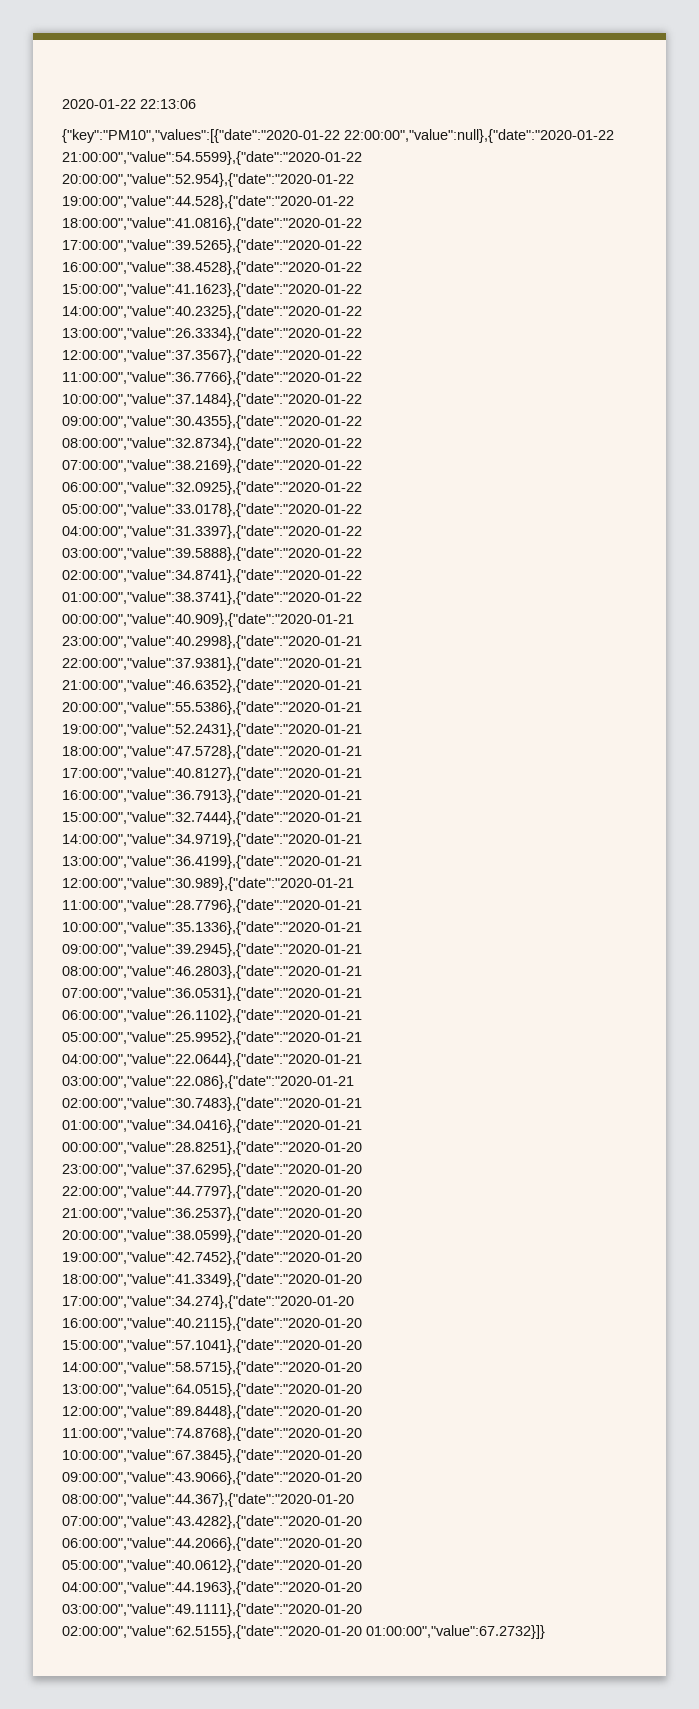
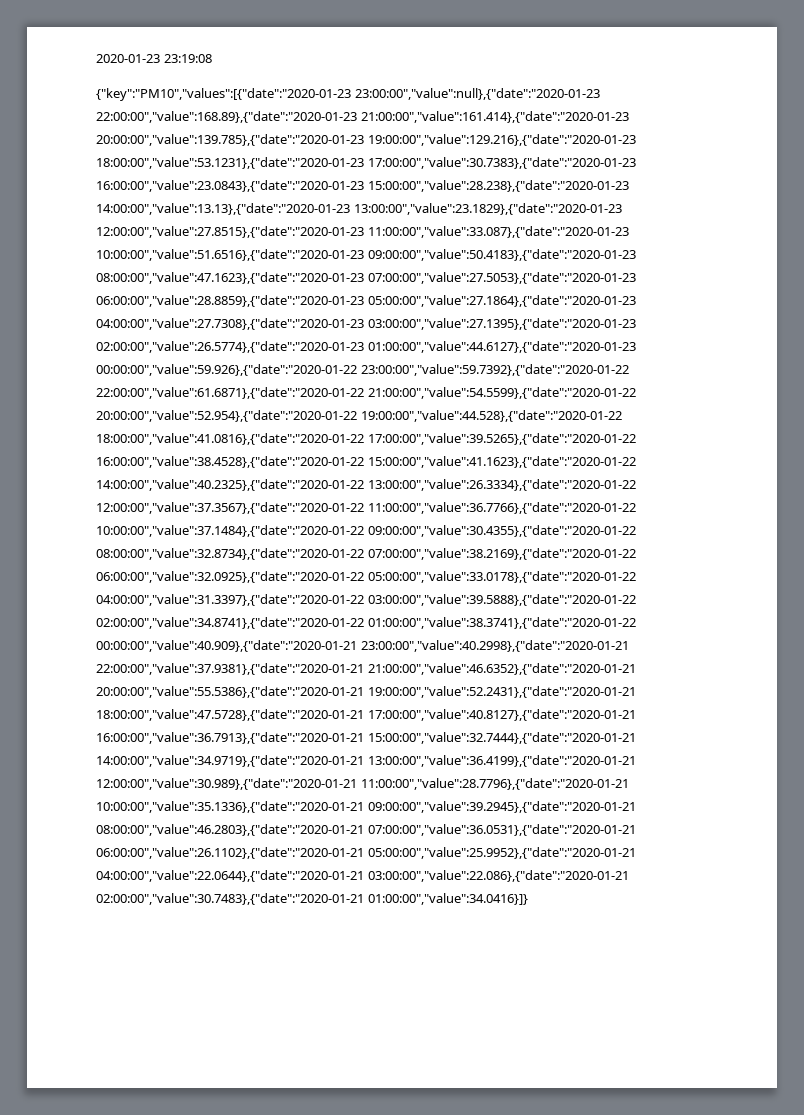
- 2020-01-22 22:13:06
- {"key":"PM10","values":[{"date":"2020-01-22 22:00:00","value":null},{"date":"2020-01-22 21:00:00","value":54.5599},{"date":"2020-01-22 20:00:00","value":52.954},{"date":"2020-01-22 19:00:00","value":44.528},{"date":"2020-01-22 18:00:00","value":41.0816},{"date":"2020-01-22 17:00:00","value":39.5265},{"date":"2020-01-22 16:00:00","value":38.4528},{"date":"2020-01-22 15:00:00","value":41.1623},{"date":"2020-01-22 14:00:00","value":40.2325},{"date":"2020-01-22 13:00:00","value":26.3334},{"date":"2020-01-22 12:00:00","value":37.3567},{"date":"2020-01-22 11:00:00","value":36.7766},{"date":"2020-01-22 10:00:00","value":37.1484},{"date":"2020-01-22 09:00:00","value":30.4355},{"date":"2020-01-22 08:00:00","value":32.8734},{"date":"2020-01-22 07:00:00","value":38.2169},{"date":"2020-01-22 06:00:00","value":32.0925},{"date":"2020-01-22 05:00:00","value":33.0178},{"date":"2020-01-22 04:00:00","value":31.3397},{"date":"2020-01-22 03:00:00","value":39.5888},{"date":"2020-01-22 02:00:00","value":34.8741},{"date":"2020-01-22 01:00:00","value":38.3741},{"date":"2020-01-22 00:00:00","value":40.909},{"date":"2020-01-21 23:00:00","value":40.2998},{"date":"2020-01-21 22:00:00","value":37.9381},{"date":"2020-01-21 21:00:00","value":46.6352},{"date":"2020-01-21 20:00:00","value":55.5386},{"date":"2020-01-21 19:00:00","value":52.2431},{"date":"2020-01-21 18:00:00","value":47.5728},{"date":"2020-01-21 17:00:00","value":40.8127},{"date":"2020-01-21 16:00:00","value":36.7913},{"date":"2020-01-21 15:00:00","value":32.7444},{"date":"2020-01-21 14:00:00","value":34.9719},{"date":"2020-01-21 13:00:00","value":36.4199},{"date":"2020-01-21 12:00:00","value":30.989},{"date":"2020-01-21 11:00:00","value":28.7796},{"date":"2020-01-21 10:00:00","value":35.1336},{"date":"2020-01-21 09:00:00","value":39.2945},{"date":"2020-01-21 08:00:00","value":46.2803},{"date":"2020-01-21 07:00:00","value":36.0531},{"date":"2020-01-21 06:00:00","value":26.1102},{"date":"2020-01-21 05:00:00","value":25.9952},{"date":"2020-01-21 04:00:00","value":22.0644},{"date":"2020-01-21 03:00:00","value":22.086},{"date":"2020-01-21 02:00:00","value":30.7483},{"date":"2020-01-21 01:00:00","value":34.0416},{"date":"2020-01-21 00:00:00","value":28.8251},{"date":"2020-01-20 23:00:00","value":37.6295},{"date":"2020-01-20 22:00:00","value":44.7797},{"date":"2020-01-20 21:00:00","value":36.2537},{"date":"2020-01-20 20:00:00","value":38.0599},{"date":"2020-01-20 19:00:00","value":42.7452},{"date":"2020-01-20 18:00:00","value":41.3349},{"date":"2020-01-20 17:00:00","value":34.274},{"date":"2020-01-20 16:00:00","value":40.2115},{"date":"2020-01-20 15:00:00","value":57.1041},{"date":"2020-01-20 14:00:00","value":58.5715},{"date":"2020-01-20 13:00:00","value":64.0515},{"date":"2020-01-20 12:00:00","value":89.8448},{"date":"2020-01-20 11:00:00","value":74.8768},{"date":"2020-01-20 10:00:00","value":67.3845},{"date":"2020-01-20 09:00:00","value":43.9066},{"date":"2020-01-20 08:00:00","value":44.367},{"date":"2020-01-20 07:00:00","value":43.4282},{"date":"2020-01-20 06:00:00","value":44.2066},{"date":"2020-01-20 05:00:00","value":40.0612},{"date":"2020-01-20 04:00:00","value":44.1963},{"date":"2020-01-20 03:00:00","value":49.1111},{"date":"2020-01-20 02:00:00","value":62.5155},{"date":"2020-01-20 01:00:00","value":67.2732}]}
+ 2020-01-23 23:19:08
+ {"key":"PM10","values":[{"date":"2020-01-23 23:00:00","value":null},{"date":"2020-01-23 22:00:00","value":168.89},{"date":"2020-01-23 21:00:00","value":161.414},{"date":"2020-01-23 20:00:00","value":139.785},{"date":"2020-01-23 19:00:00","value":129.216},{"date":"2020-01-23 18:00:00","value":53.1231},{"date":"2020-01-23 17:00:00","value":30.7383},{"date":"2020-01-23 16:00:00","value":23.0843},{"date":"2020-01-23 15:00:00","value":28.238},{"date":"2020-01-23 14:00:00","value":13.13},{"date":"2020-01-23 13:00:00","value":23.1829},{"date":"2020-01-23 12:00:00","value":27.8515},{"date":"2020-01-23 11:00:00","value":33.087},{"date":"2020-01-23 10:00:00","value":51.6516},{"date":"2020-01-23 09:00:00","value":50.4183},{"date":"2020-01-23 08:00:00","value":47.1623},{"date":"2020-01-23 07:00:00","value":27.5053},{"date":"2020-01-23 06:00:00","value":28.8859},{"date":"2020-01-23 05:00:00","value":27.1864},{"date":"2020-01-23 04:00:00","value":27.7308},{"date":"2020-01-23 03:00:00","value":27.1395},{"date":"2020-01-23 02:00:00","value":26.5774},{"date":"2020-01-23 01:00:00","value":44.6127},{"date":"2020-01-23 00:00:00","value":59.926},{"date":"2020-01-22 23:00:00","value":59.7392},{"date":"2020-01-22 22:00:00","value":61.6871},{"date":"2020-01-22 21:00:00","value":54.5599},{"date":"2020-01-22 20:00:00","value":52.954},{"date":"2020-01-22 19:00:00","value":44.528},{"date":"2020-01-22 18:00:00","value":41.0816},{"date":"2020-01-22 17:00:00","value":39.5265},{"date":"2020-01-22 16:00:00","value":38.4528},{"date":"2020-01-22 15:00:00","value":41.1623},{"date":"2020-01-22 14:00:00","value":40.2325},{"date":"2020-01-22 13:00:00","value":26.3334},{"date":"2020-01-22 12:00:00","value":37.3567},{"date":"2020-01-22 11:00:00","value":36.7766},{"date":"2020-01-22 10:00:00","value":37.1484},{"date":"2020-01-22 09:00:00","value":30.4355},{"date":"2020-01-22 08:00:00","value":32.8734},{"date":"2020-01-22 07:00:00","value":38.2169},{"date":"2020-01-22 06:00:00","value":32.0925},{"date":"2020-01-22 05:00:00","value":33.0178},{"date":"2020-01-22 04:00:00","value":31.3397},{"date":"2020-01-22 03:00:00","value":39.5888},{"date":"2020-01-22 02:00:00","value":34.8741},{"date":"2020-01-22 01:00:00","value":38.3741},{"date":"2020-01-22 00:00:00","value":40.909},{"date":"2020-01-21 23:00:00","value":40.2998},{"date":"2020-01-21 22:00:00","value":37.9381},{"date":"2020-01-21 21:00:00","value":46.6352},{"date":"2020-01-21 20:00:00","value":55.5386},{"date":"2020-01-21 19:00:00","value":52.2431},{"date":"2020-01-21 18:00:00","value":47.5728},{"date":"2020-01-21 17:00:00","value":40.8127},{"date":"2020-01-21 16:00:00","value":36.7913},{"date":"2020-01-21 15:00:00","value":32.7444},{"date":"2020-01-21 14:00:00","value":34.9719},{"date":"2020-01-21 13:00:00","value":36.4199},{"date":"2020-01-21 12:00:00","value":30.989},{"date":"2020-01-21 11:00:00","value":28.7796},{"date":"2020-01-21 10:00:00","value":35.1336},{"date":"2020-01-21 09:00:00","value":39.2945},{"date":"2020-01-21 08:00:00","value":46.2803},{"date":"2020-01-21 07:00:00","value":36.0531},{"date":"2020-01-21 06:00:00","value":26.1102},{"date":"2020-01-21 05:00:00","value":25.9952},{"date":"2020-01-21 04:00:00","value":22.0644},{"date":"2020-01-21 03:00:00","value":22.086},{"date":"2020-01-21 02:00:00","value":30.7483},{"date":"2020-01-21 01:00:00","value":34.0416}]}

